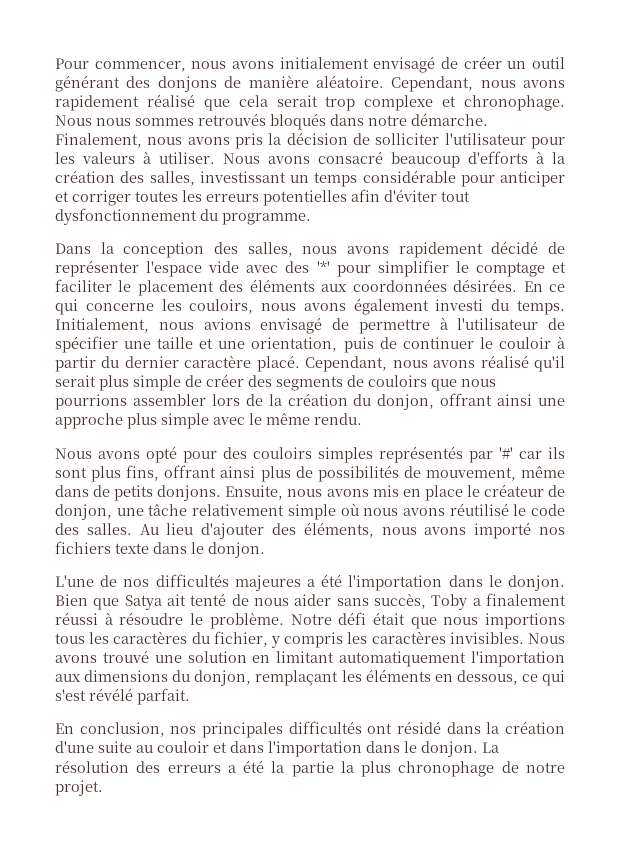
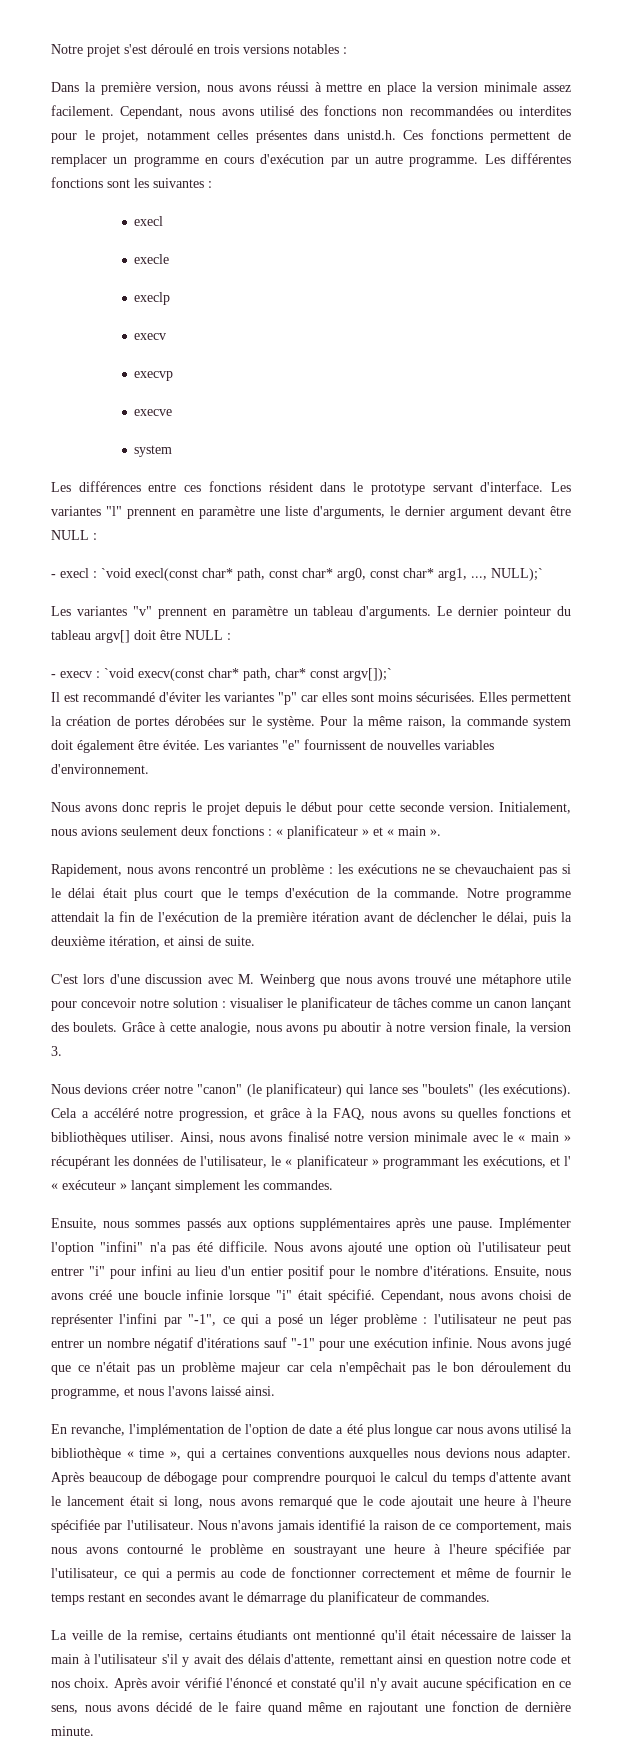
- Pour commencer, nous avons initialement envisagé de créer un outil générant des donjons de manière aléatoire. Cependant, nous avons rapidement réalisé que cela serait trop complexe et chronophage. Nous nous sommes retrouvés bloqués dans notre démarche. Finalement, nous avons pris la décision de solliciter l'utilisateur pour les valeurs à utiliser. Nous avons consacré beaucoup d'efforts à la création des salles, investissant un temps considérable pour anticiper et corriger toutes les erreurs potentielles afin d'éviter tout dysfonctionnement du programme.
- Dans la conception des salles, nous avons rapidement décidé de représenter l'espace vide avec des '*' pour simplifier le comptage et faciliter le placement des éléments aux coordonnées désirées. En ce qui concerne les couloirs, nous avons également investi du temps. Initialement, nous avions envisagé de permettre à l'utilisateur de spécifier une taille et une orientation, puis de continuer le couloir à partir du dernier caractère placé. Cependant, nous avons réalisé qu'il serait plus simple de créer des segments de couloirs que nous pourrions assembler lors de la création du donjon, offrant ainsi une approche plus simple avec le même rendu.
- Nous avons opté pour des couloirs simples représentés par '#' car ils sont plus fins, offrant ainsi plus de possibilités de mouvement, même dans de petits donjons. Ensuite, nous avons mis en place le créateur de donjon, une tâche relativement simple où nous avons réutilisé le code des salles. Au lieu d'ajouter des éléments, nous avons importé nos fichiers texte dans le donjon.
- L'une de nos difficultés majeures a été l'importation dans le donjon. Bien que Satya ait tenté de nous aider sans succès, Toby a finalement réussi à résoudre le problème. Notre défi était que nous importions tous les caractères du fichier, y compris les caractères invisibles. Nous avons trouvé une solution en limitant automatiquement l'importation aux dimensions du donjon, remplaçant les éléments en dessous, ce qui s'est révélé parfait.
- En conclusion, nos principales difficultés ont résidé dans la création d'une suite au couloir et dans l'importation dans le donjon. La résolution des erreurs a été la partie la plus chronophage de notre projet.
+ Notre projet s'est déroulé en trois versions notables :
+ Dans la première version, nous avons réussi à mettre en place la version minimale assez facilement. Cependant, nous avons utilisé des fonctions non recommandées ou interdites pour le projet, notamment celles présentes dans unistd.h. Ces fonctions permettent de remplacer un programme en cours d'exécution par un autre programme. Les différentes fonctions sont les suivantes :
+ execl
+ execle
+ execlp
+ execv
+ execvp
+ execve
+ system
+ Les différences entre ces fonctions résident dans le prototype servant d'interface. Les variantes "l" prennent en paramètre une liste d'arguments, le dernier argument devant être NULL :
+ - execl : `void execl(const char* path, const char* arg0, const char* arg1, ..., NULL);`
+ Les variantes "v" prennent en paramètre un tableau d'arguments. Le dernier pointeur du tableau argv[] doit être NULL :
+ - execv : `void execv(const char* path, char* const argv[]);`
+ Il est recommandé d'éviter les variantes "p" car elles sont moins sécurisées. Elles permettent la création de portes dérobées sur le système. Pour la même raison, la commande system doit également être évitée. Les variantes "e" fournissent de nouvelles variables d'environnement.
+ Nous avons donc repris le projet depuis le début pour cette seconde version. Initialement, nous avions seulement deux fonctions : « planificateur » et « main ».
+ Rapidement, nous avons rencontré un problème : les exécutions ne se chevauchaient pas si le délai était plus court que le temps d'exécution de la commande. Notre programme attendait la fin de l'exécution de la première itération avant de déclencher le délai, puis la deuxième itération, et ainsi de suite.
+ C'est lors d'une discussion avec M. Weinberg que nous avons trouvé une métaphore utile pour concevoir notre solution : visualiser le planificateur de tâches comme un canon lançant des boulets. Grâce à cette analogie, nous avons pu aboutir à notre version finale, la version 3.
+ Nous devions créer notre "canon" (le planificateur) qui lance ses "boulets" (les exécutions). Cela a accéléré notre progression, et grâce à la FAQ, nous avons su quelles fonctions et bibliothèques utiliser. Ainsi, nous avons finalisé notre version minimale avec le « main » récupérant les données de l'utilisateur, le « planificateur » programmant les exécutions, et l' « exécuteur » lançant simplement les commandes.
+ Ensuite, nous sommes passés aux options supplémentaires après une pause. Implémenter l'option "infini" n'a pas été difficile. Nous avons ajouté une option où l'utilisateur peut entrer "i" pour infini au lieu d'un entier positif pour le nombre d'itérations. Ensuite, nous avons créé une boucle infinie lorsque "i" était spécifié. Cependant, nous avons choisi de représenter l'infini par "-1", ce qui a posé un léger problème : l'utilisateur ne peut pas entrer un nombre négatif d'itérations sauf "-1" pour une exécution infinie. Nous avons jugé que ce n'était pas un problème majeur car cela n'empêchait pas le bon déroulement du programme, et nous l'avons laissé ainsi.
+ En revanche, l'implémentation de l'option de date a été plus longue car nous avons utilisé la bibliothèque « time », qui a certaines conventions auxquelles nous devions nous adapter. Après beaucoup de débogage pour comprendre pourquoi le calcul du temps d'attente avant le lancement était si long, nous avons remarqué que le code ajoutait une heure à l'heure spécifiée par l'utilisateur. Nous n'avons jamais identifié la raison de ce comportement, mais nous avons contourné le problème en soustrayant une heure à l'heure spécifiée par l'utilisateur, ce qui a permis au code de fonctionner correctement et même de fournir le temps restant en secondes avant le démarrage du planificateur de commandes.
+ La veille de la remise, certains étudiants ont mentionné qu'il était nécessaire de laisser la main à l'utilisateur s'il y avait des délais d'attente, remettant ainsi en question notre code et nos choix. Après avoir vérifié l'énoncé et constaté qu'il n'y avait aucune spécification en ce sens, nous avons décidé de le faire quand même en rajoutant une fonction de dernière minute.

